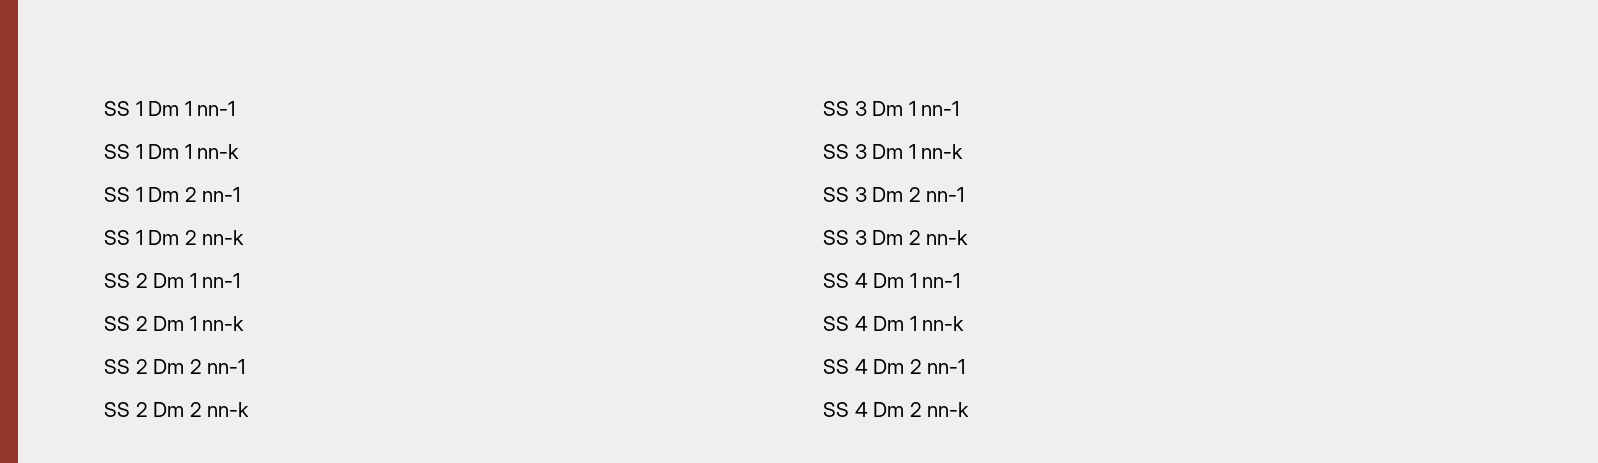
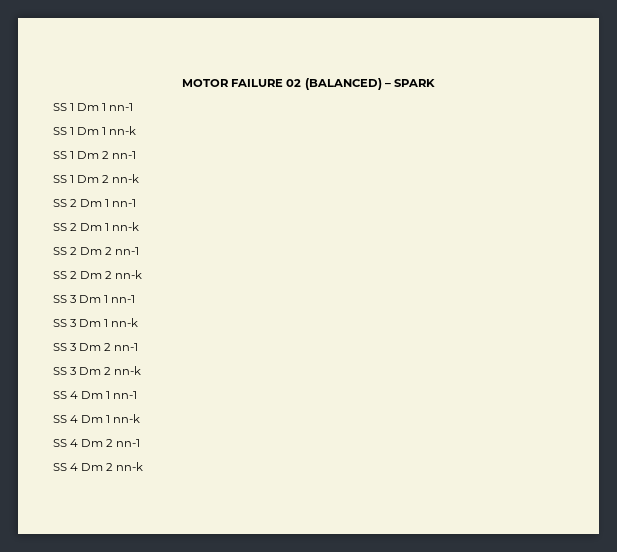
+ MOTOR FAILURE 02 (BALANCED) – SPARK

